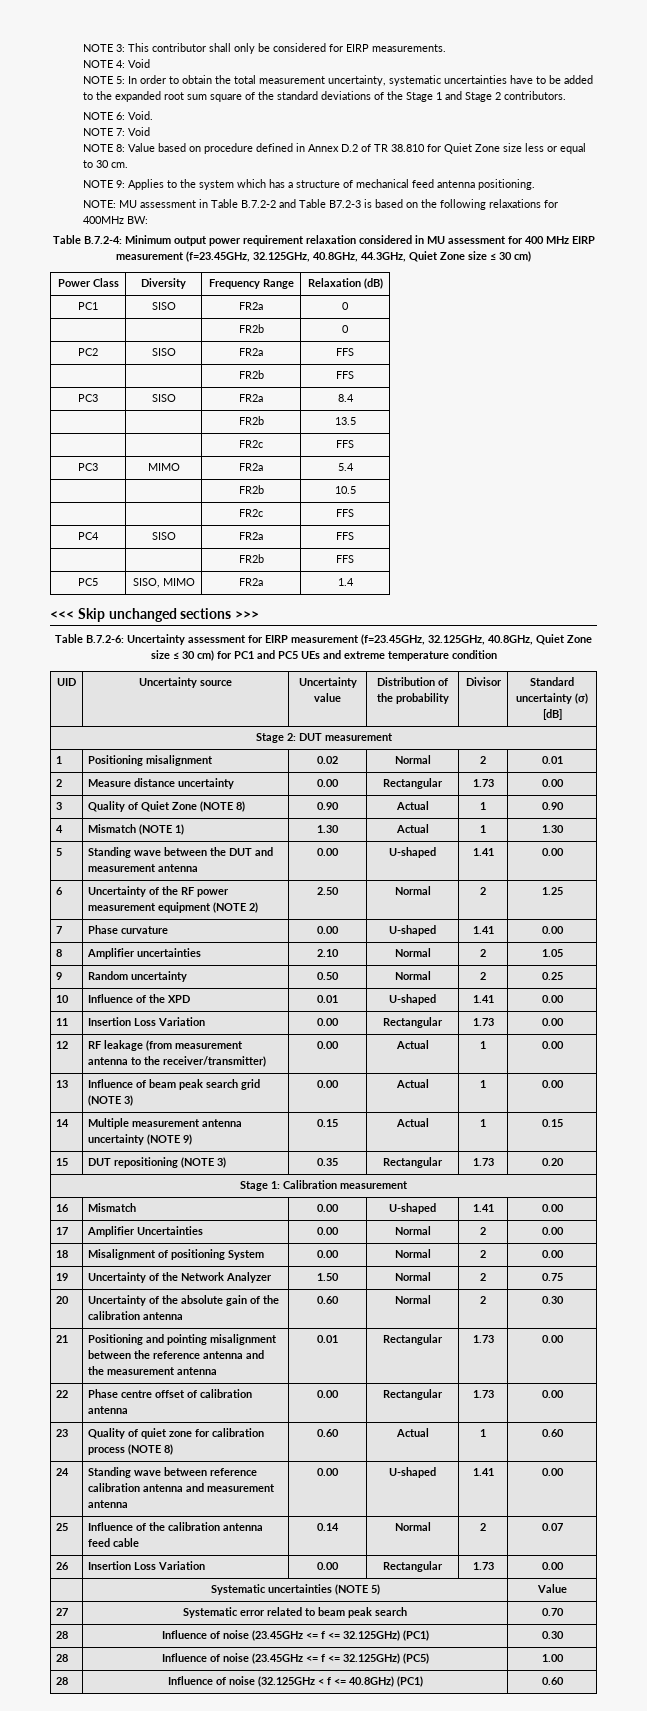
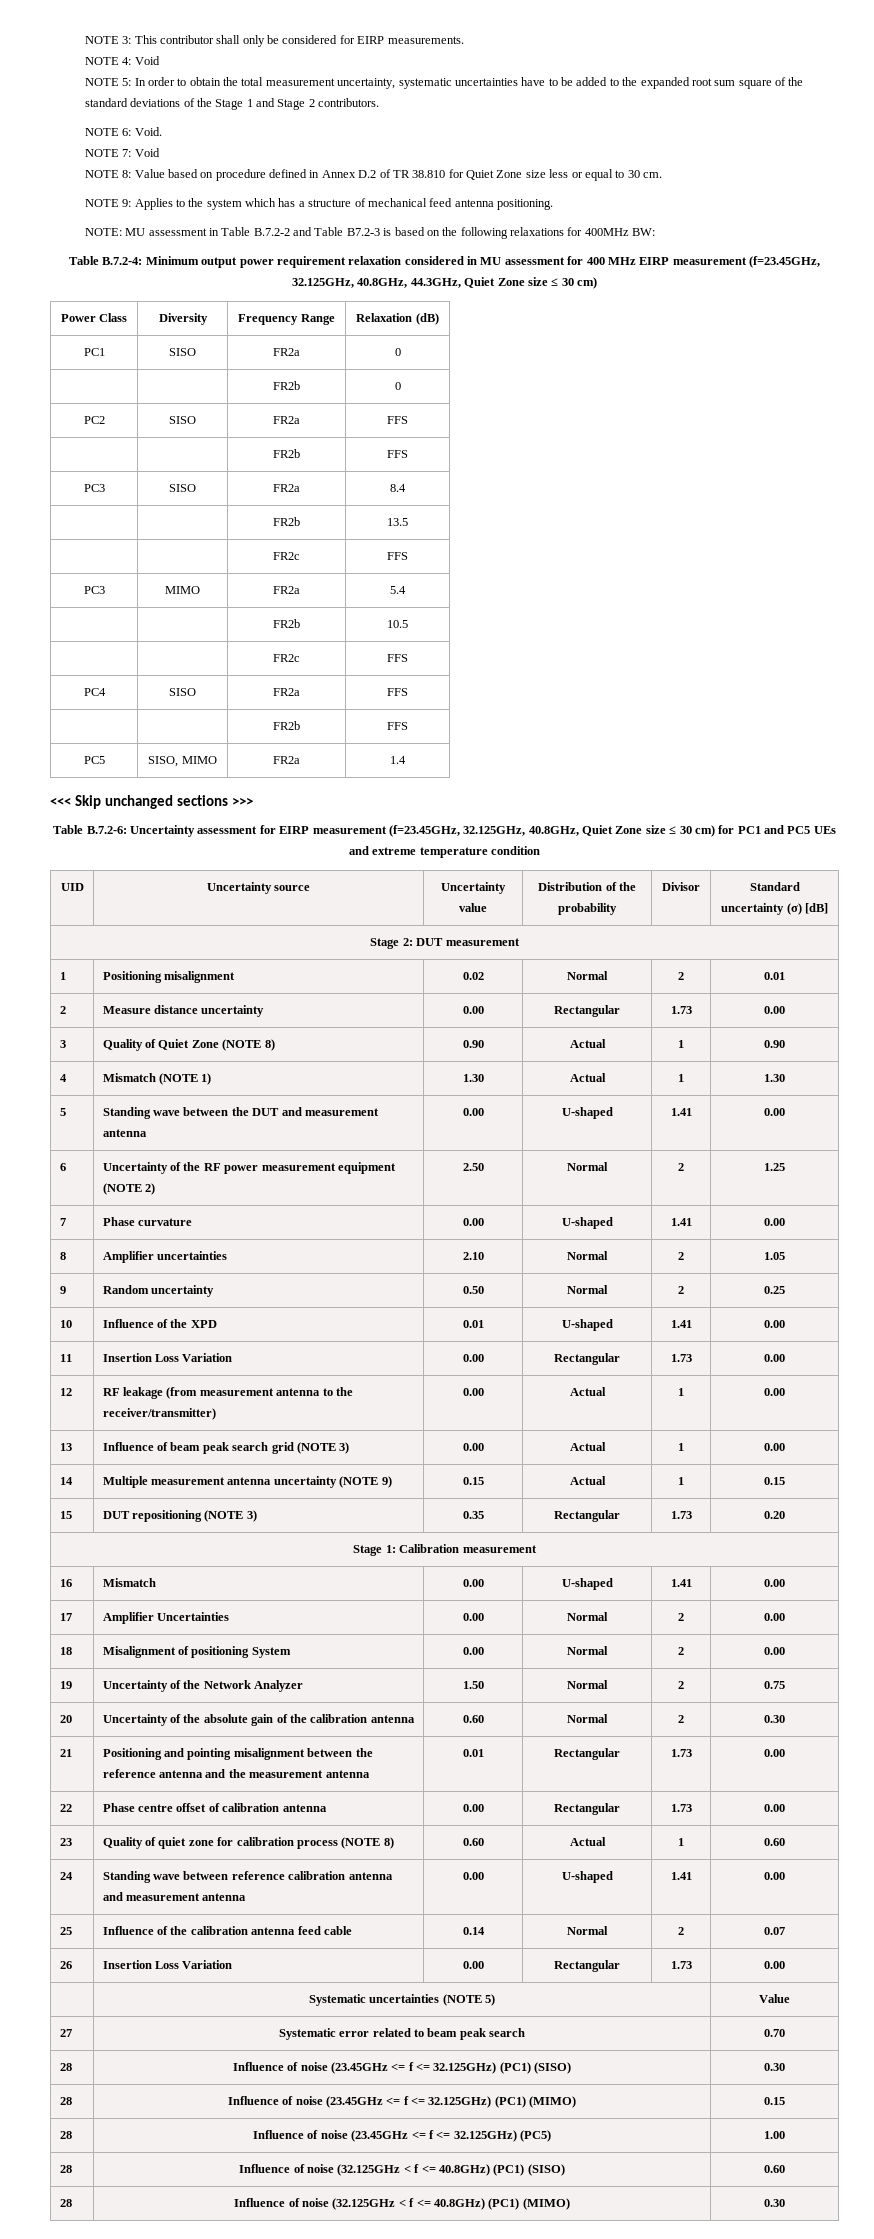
- 28 | Influence of noise (23.45GHz <= f <= 32.125GHz) (PC1) | 0.30
+ 28 | Influence of noise (23.45GHz <= f <= 32.125GHz) (PC1) (SISO) | 0.30
+ 28 | Influence of noise (23.45GHz <= f <= 32.125GHz) (PC1) (MIMO) | 0.15
- 28 | Influence of noise (32.125GHz < f <= 40.8GHz) (PC1) | 0.60
+ 28 | Influence of noise (32.125GHz < f <= 40.8GHz) (PC1) (SISO) | 0.60
+ 28 | Influence of noise (32.125GHz < f <= 40.8GHz) (PC1) (MIMO) | 0.30

